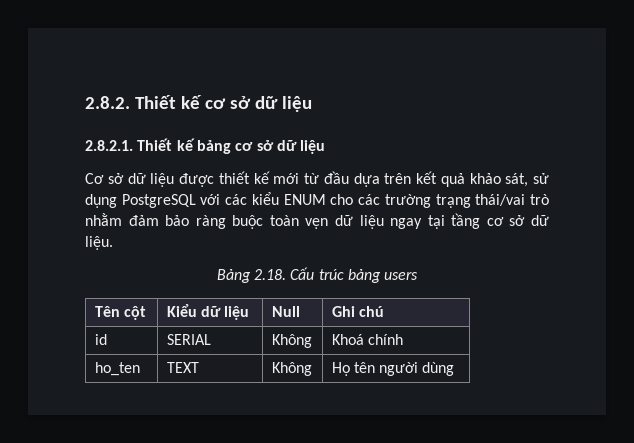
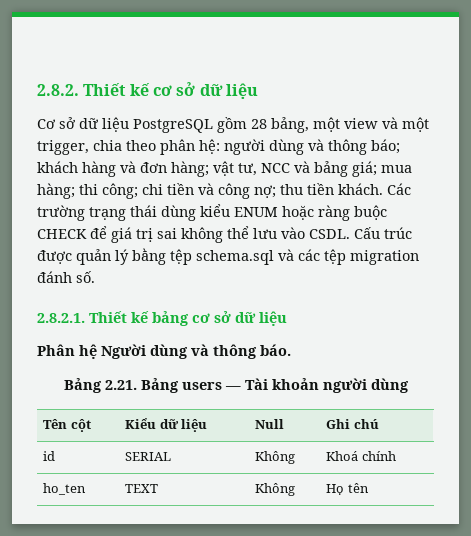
+ Cơ sở dữ liệu PostgreSQL gồm 28 bảng, một view và một trigger, chia theo phân hệ: người dùng và thông báo; khách hàng và đơn hàng; vật tư, NCC và bảng giá; mua hàng; thi công; chi tiền và công nợ; thu tiền khách. Các trường trạng thái dùng kiểu ENUM hoặc ràng buộc CHECK để giá trị sai không thể lưu vào CSDL. Cấu trúc được quản lý bằng tệp schema.sql và các tệp migration đánh số.
- Cơ sở dữ liệu được thiết kế mới từ đầu dựa trên kết quả khảo sát, sử dụng PostgreSQL với các kiểu ENUM cho các trường trạng thái/vai trò nhằm đảm bảo ràng buộc toàn vẹn dữ liệu ngay tại tầng cơ sở dữ liệu.
- Bảng 2.18. Cấu trúc bảng users
+ Phân hệ Người dùng và thông báo.
+ Bảng 2.21. Bảng users — Tài khoản người dùng
- ho_ten | TEXT | Không | Họ tên người dùng
+ ho_ten | TEXT | Không | Họ tên

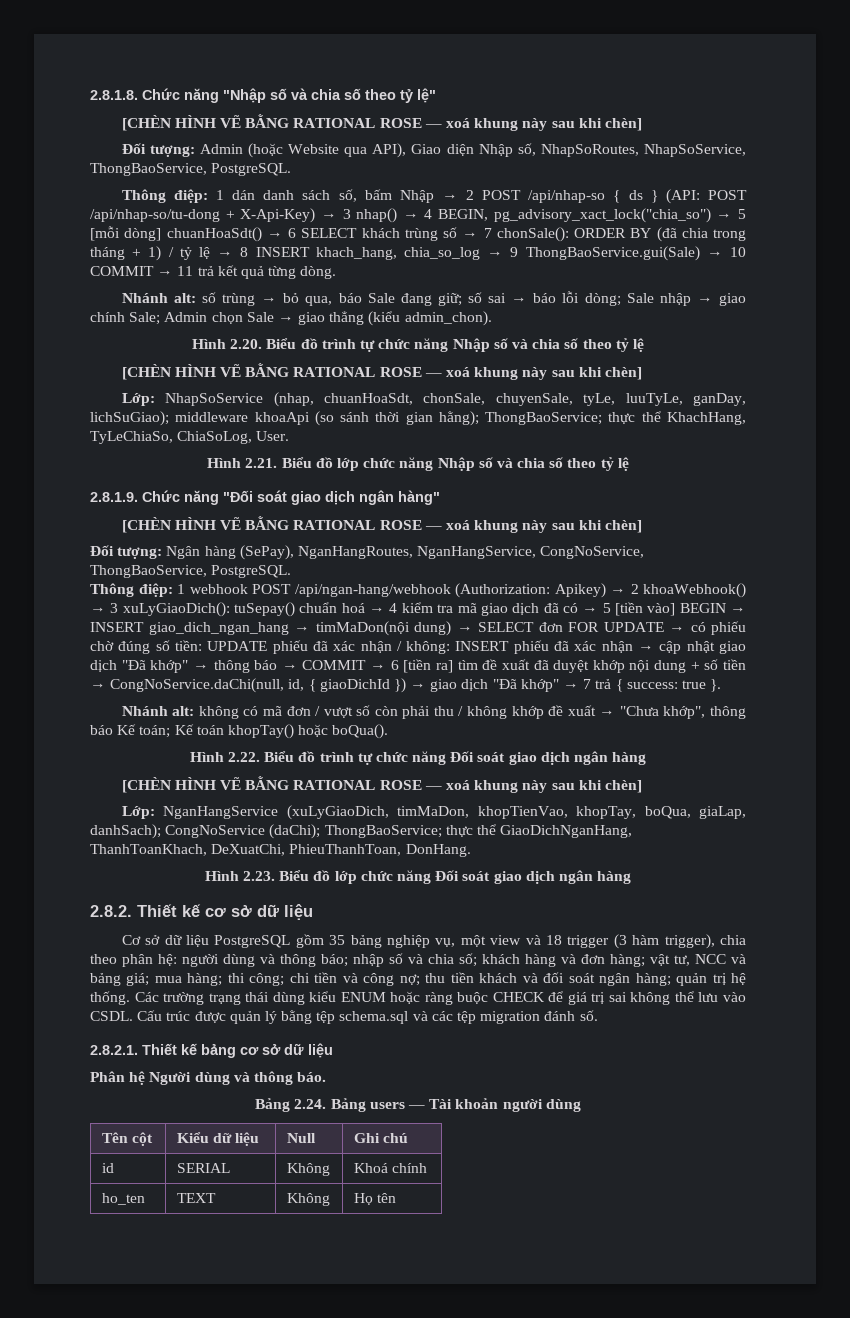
+ 2.8.1.8. Chức năng "Nhập số và chia số theo tỷ lệ"
+ [CHÈN HÌNH VẼ BẰNG RATIONAL ROSE — xoá khung này sau khi chèn]
+ Đối tượng: Admin (hoặc Website qua API), Giao diện Nhập số, NhapSoRoutes, NhapSoService, ThongBaoService, PostgreSQL.
+ Thông điệp: 1 dán danh sách số, bấm Nhập → 2 POST /api/nhap-so { ds } (API: POST /api/nhap-so/tu-dong + X-Api-Key) → 3 nhap() → 4 BEGIN, pg_advisory_xact_lock("chia_so") → 5 [mỗi dòng] chuanHoaSdt() → 6 SELECT khách trùng số → 7 chonSale(): ORDER BY (đã chia trong tháng + 1) / tỷ lệ → 8 INSERT khach_hang, chia_so_log → 9 ThongBaoService.gui(Sale) → 10 COMMIT → 11 trả kết quả từng dòng.
+ Nhánh alt: số trùng → bỏ qua, báo Sale đang giữ; số sai → báo lỗi dòng; Sale nhập → giao chính Sale; Admin chọn Sale → giao thẳng (kiểu admin_chon).
+ Hình 2.20. Biểu đồ trình tự chức năng Nhập số và chia số theo tỷ lệ
+ [CHÈN HÌNH VẼ BẰNG RATIONAL ROSE — xoá khung này sau khi chèn]
+ Lớp: NhapSoService (nhap, chuanHoaSdt, chonSale, chuyenSale, tyLe, luuTyLe, ganDay, lichSuGiao); middleware khoaApi (so sánh thời gian hằng); ThongBaoService; thực thể KhachHang, TyLeChiaSo, ChiaSoLog, User.
+ Hình 2.21. Biểu đồ lớp chức năng Nhập số và chia số theo tỷ lệ
+ 2.8.1.9. Chức năng "Đối soát giao dịch ngân hàng"
+ [CHÈN HÌNH VẼ BẰNG RATIONAL ROSE — xoá khung này sau khi chèn]
+ Đối tượng: Ngân hàng (SePay), NganHangRoutes, NganHangService, CongNoService, ThongBaoService, PostgreSQL.
+ Thông điệp: 1 webhook POST /api/ngan-hang/webhook (Authorization: Apikey) → 2 khoaWebhook() → 3 xuLyGiaoDich(): tuSepay() chuẩn hoá → 4 kiểm tra mã giao dịch đã có → 5 [tiền vào] BEGIN → INSERT giao_dich_ngan_hang → timMaDon(nội dung) → SELECT đơn FOR UPDATE → có phiếu chờ đúng số tiền: UPDATE phiếu đã xác nhận / không: INSERT phiếu đã xác nhận → cập nhật giao dịch "Đã khớp" → thông báo → COMMIT → 6 [tiền ra] tìm đề xuất đã duyệt khớp nội dung + số tiền → CongNoService.daChi(null, id, { giaoDichId }) → giao dịch "Đã khớp" → 7 trả { success: true }.
+ Nhánh alt: không có mã đơn / vượt số còn phải thu / không khớp đề xuất → "Chưa khớp", thông báo Kế toán; Kế toán khopTay() hoặc boQua().
+ Hình 2.22. Biểu đồ trình tự chức năng Đối soát giao dịch ngân hàng
+ [CHÈN HÌNH VẼ BẰNG RATIONAL ROSE — xoá khung này sau khi chèn]
+ Lớp: NganHangService (xuLyGiaoDich, timMaDon, khopTienVao, khopTay, boQua, giaLap, danhSach); CongNoService (daChi); ThongBaoService; thực thể GiaoDichNganHang, ThanhToanKhach, DeXuatChi, PhieuThanhToan, DonHang.
+ Hình 2.23. Biểu đồ lớp chức năng Đối soát giao dịch ngân hàng
- Cơ sở dữ liệu PostgreSQL gồm 28 bảng, một view và một trigger, chia theo phân hệ: người dùng và thông báo; khách hàng và đơn hàng; vật tư, NCC và bảng giá; mua hàng; thi công; chi tiền và công nợ; thu tiền khách.
+ Cơ sở dữ liệu PostgreSQL gồm 35 bảng nghiệp vụ, một view và 18 trigger (3 hàm trigger), chia theo phân hệ: người dùng và thông báo; nhập số và chia số; khách hàng và đơn hàng; vật tư, NCC và bảng giá; mua hàng; thi công; chi tiền và công nợ; thu tiền khách và đối soát ngân hàng; quản trị hệ thống.
- Bảng 2.21. Bảng users — Tài khoản người dùng
+ Bảng 2.24. Bảng users — Tài khoản người dùng

